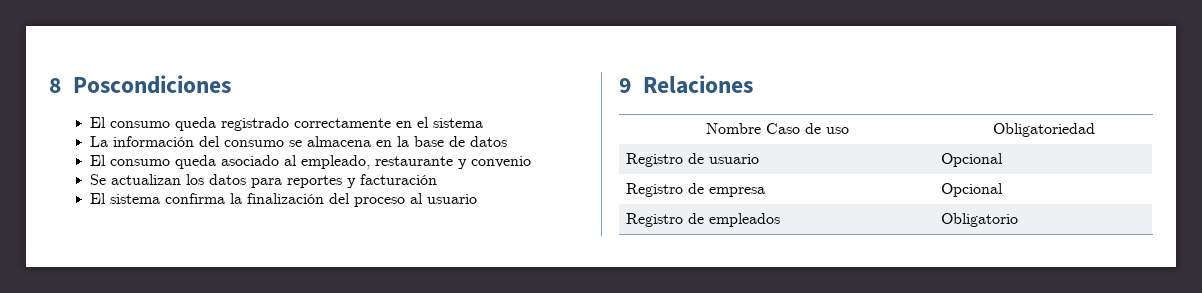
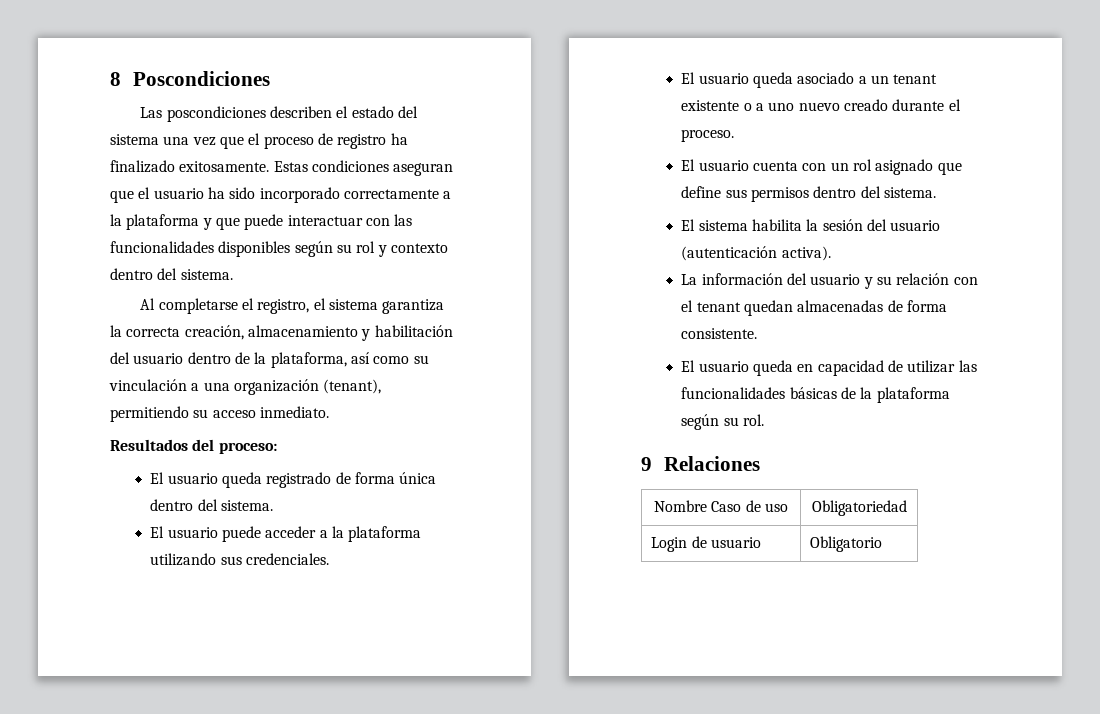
- El consumo queda registrado correctamente en el sistema
- La información del consumo se almacena en la base de datos
- El consumo queda asociado al empleado, restaurante y convenio
- Se actualizan los datos para reportes y facturación
- El sistema confirma la finalización del proceso al usuario
+ Las poscondiciones describen el estado del sistema una vez que el proceso de registro ha finalizado exitosamente. Estas condiciones aseguran que el usuario ha sido incorporado correctamente a la plataforma y que puede interactuar con las funcionalidades disponibles según su rol y contexto dentro del sistema.
+ Al completarse el registro, el sistema garantiza la correcta creación, almacenamiento y habilitación del usuario dentro de la plataforma, así como su vinculación a una organización (tenant), permitiendo su acceso inmediato.
+ Resultados del proceso:
+ El usuario queda registrado de forma única dentro del sistema.
+ El usuario puede acceder a la plataforma utilizando sus credenciales.
+ El usuario queda asociado a un tenant existente o a uno nuevo creado durante el proceso.
+ El usuario cuenta con un rol asignado que define sus permisos dentro del sistema.
+ El sistema habilita la sesión del usuario (autenticación activa).
+ La información del usuario y su relación con el tenant quedan almacenadas de forma consistente.
+ El usuario queda en capacidad de utilizar las funcionalidades básicas de la plataforma según su rol.
- Registro de usuario | Opcional
- Registro de empresa | Opcional
- Registro de empleados | Obligatorio
+ Login de usuario | Obligatorio

